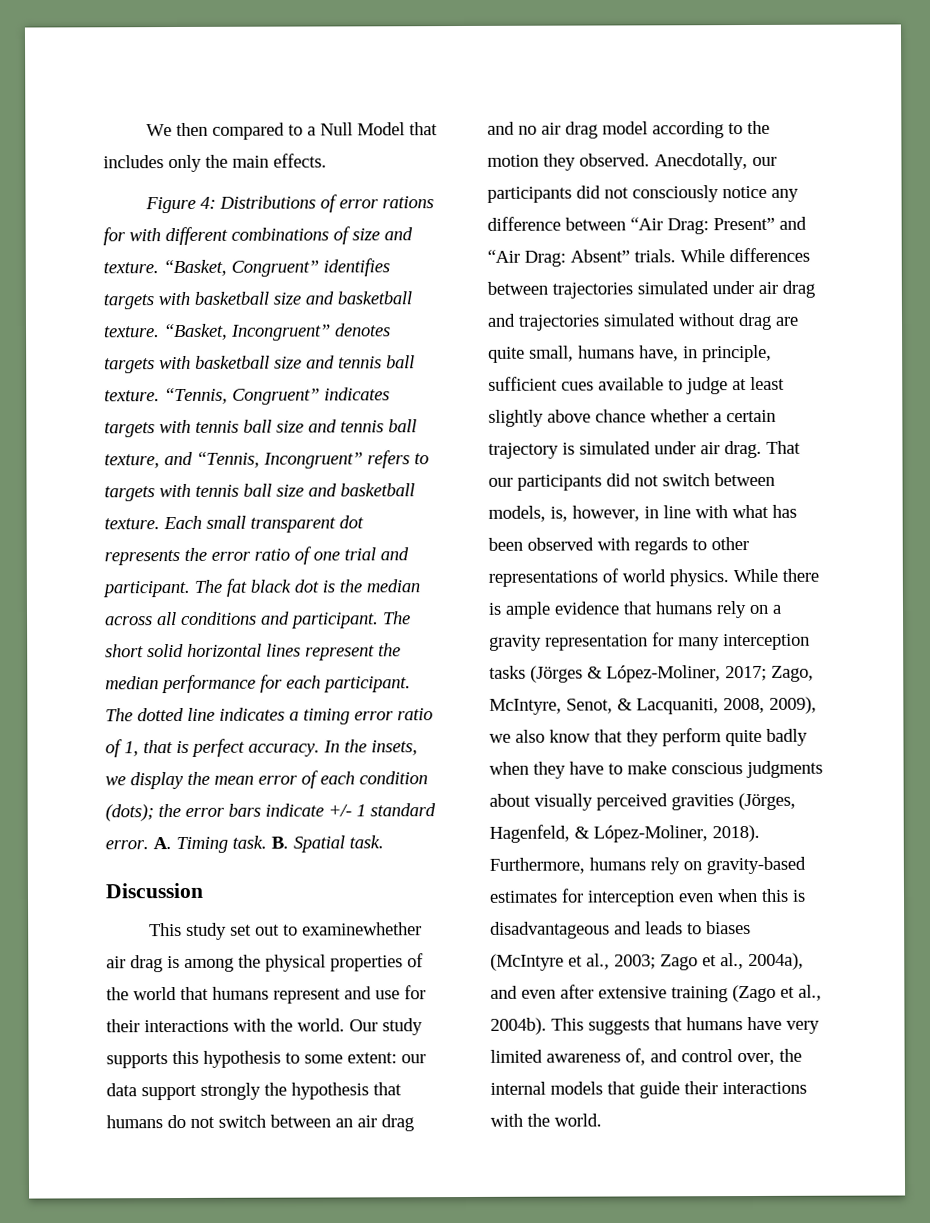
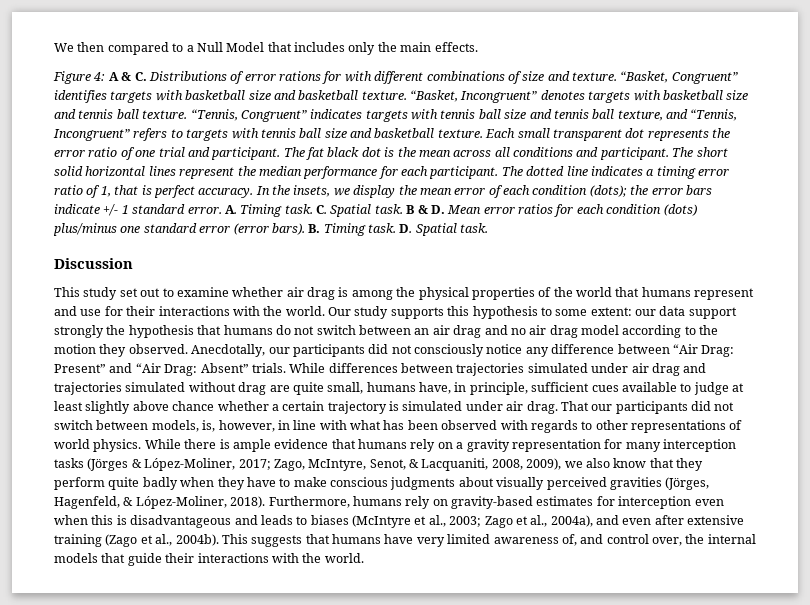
- Figure 4: Distributions of error rations for with different combinations of size and texture.
+ Figure 4: A & C. Distributions of error rations for with different combinations of size and texture.
- The fat black dot is the median across all conditions and participant.
+ The fat black dot is the mean across all conditions and participant.
- B. Spatial task.
+ C. Spatial task. B & D. Mean error ratios for each condition (dots) plus/minus one standard error (error bars). B. Timing task. D. Spatial task.
- This study set out to examinewhether air drag is among the physical properties of the world that humans represent and use for their interactions with the world.
+ This study set out to examine whether air drag is among the physical properties of the world that humans represent and use for their interactions with the world.

